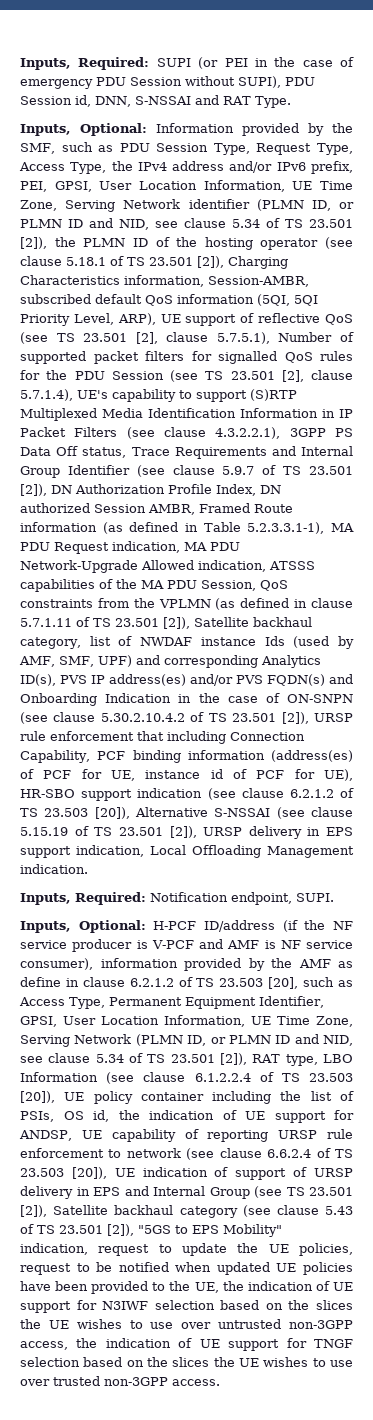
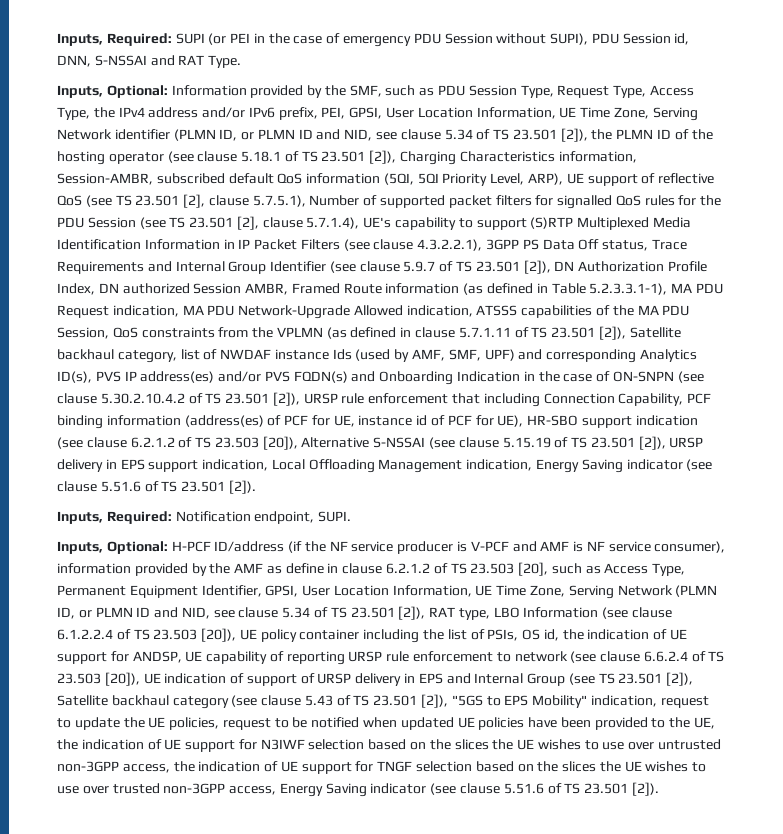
- Information provided by the SMF, such as PDU Session Type, Request Type, Access Type, the IPv4 address and/or IPv6 prefix, PEI, GPSI, User Location Information, UE Time Zone, Serving Network identifier (PLMN ID, or PLMN ID and NID, see clause 5.34 of TS 23.501 [2]), the PLMN ID of the hosting operator (see clause 5.18.1 of TS 23.501 [2]), Charging Characteristics information, Session-AMBR, subscribed default QoS information (5QI, 5QI Priority Level, ARP), UE support of reflective QoS (see TS 23.501 [2], clause 5.7.5.1), Number of supported packet filters for signalled QoS rules for the PDU Session (see TS 23.501 [2], clause 5.7.1.4), UE's capability to support (S)RTP Multiplexed Media Identification Information in IP Packet Filters (see clause 4.3.2.2.1), 3GPP PS Data Off status, Trace Requirements and Internal Group Identifier (see clause 5.9.7 of TS 23.501 [2]), DN Authorization Profile Index, DN authorized Session AMBR, Framed Route information (as defined in Table 5.2.3.3.1-1), MA PDU Request indication, MA PDU Network-Upgrade Allowed indication, ATSSS capabilities of the MA PDU Session, QoS constraints from the VPLMN (as defined in clause 5.7.1.11 of TS 23.501 [2]), Satellite backhaul category, list of NWDAF instance Ids (used by AMF, SMF, UPF) and corresponding Analytics ID(s), PVS IP address(es) and/or PVS FQDN(s) and Onboarding Indication in the case of ON-SNPN (see clause 5.30.2.10.4.2 of TS 23.501 [2]), URSP rule enforcement that including Connection Capability, PCF binding information (address(es) of PCF for UE, instance id of PCF for UE), HR-SBO support indication (see clause 6.2.1.2 of TS 23.503 [20]), Alternative S-NSSAI (see clause 5.15.19 of TS 23.501 [2]), URSP delivery in EPS support indication, Local Offloading Management indication.
+ Information provided by the SMF, such as PDU Session Type, Request Type, Access Type, the IPv4 address and/or IPv6 prefix, PEI, GPSI, User Location Information, UE Time Zone, Serving Network identifier (PLMN ID, or PLMN ID and NID, see clause 5.34 of TS 23.501 [2]), the PLMN ID of the hosting operator (see clause 5.18.1 of TS 23.501 [2]), Charging Characteristics information, Session-AMBR, subscribed default QoS information (5QI, 5QI Priority Level, ARP), UE support of reflective QoS (see TS 23.501 [2], clause 5.7.5.1), Number of supported packet filters for signalled QoS rules for the PDU Session (see TS 23.501 [2], clause 5.7.1.4), UE's capability to support (S)RTP Multiplexed Media Identification Information in IP Packet Filters (see clause 4.3.2.2.1), 3GPP PS Data Off status, Trace Requirements and Internal Group Identifier (see clause 5.9.7 of TS 23.501 [2]), DN Authorization Profile Index, DN authorized Session AMBR, Framed Route information (as defined in Table 5.2.3.3.1-1), MA PDU Request indication, MA PDU Network-Upgrade Allowed indication, ATSSS capabilities of the MA PDU Session, QoS constraints from the VPLMN (as defined in clause 5.7.1.11 of TS 23.501 [2]), Satellite backhaul category, list of NWDAF instance Ids (used by AMF, SMF, UPF) and corresponding Analytics ID(s), PVS IP address(es) and/or PVS FQDN(s) and Onboarding Indication in the case of ON-SNPN (see clause 5.30.2.10.4.2 of TS 23.501 [2]), URSP rule enforcement that including Connection Capability, PCF binding information (address(es) of PCF for UE, instance id of PCF for UE), HR-SBO support indication (see clause 6.2.1.2 of TS 23.503 [20]), Alternative S-NSSAI (see clause 5.15.19 of TS 23.501 [2]), URSP delivery in EPS support indication, Local Offloading Management indication, Energy Saving indicator (see clause 5.51.6 of TS 23.501 [2]).
- H-PCF ID/address (if the NF service producer is V-PCF and AMF is NF service consumer), information provided by the AMF as define in clause 6.2.1.2 of TS 23.503 [20], such as Access Type, Permanent Equipment Identifier, GPSI, User Location Information, UE Time Zone, Serving Network (PLMN ID, or PLMN ID and NID, see clause 5.34 of TS 23.501 [2]), RAT type, LBO Information (see clause 6.1.2.2.4 of TS 23.503 [20]), UE policy container including the list of PSIs, OS id, the indication of UE support for ANDSP, UE capability of reporting URSP rule enforcement to network (see clause 6.6.2.4 of TS 23.503 [20]), UE indication of support of URSP delivery in EPS and Internal Group (see TS 23.501 [2]), Satellite backhaul category (see clause 5.43 of TS 23.501 [2]), "5GS to EPS Mobility" indication, request to update the UE policies, request to be notified when updated UE policies have been provided to the UE, the indication of UE support for N3IWF selection based on the slices the UE wishes to use over untrusted non-3GPP access, the indication of UE support for TNGF selection based on the slices the UE wishes to use over trusted non-3GPP access.
+ H-PCF ID/address (if the NF service producer is V-PCF and AMF is NF service consumer), information provided by the AMF as define in clause 6.2.1.2 of TS 23.503 [20], such as Access Type, Permanent Equipment Identifier, GPSI, User Location Information, UE Time Zone, Serving Network (PLMN ID, or PLMN ID and NID, see clause 5.34 of TS 23.501 [2]), RAT type, LBO Information (see clause 6.1.2.2.4 of TS 23.503 [20]), UE policy container including the list of PSIs, OS id, the indication of UE support for ANDSP, UE capability of reporting URSP rule enforcement to network (see clause 6.6.2.4 of TS 23.503 [20]), UE indication of support of URSP delivery in EPS and Internal Group (see TS 23.501 [2]), Satellite backhaul category (see clause 5.43 of TS 23.501 [2]), "5GS to EPS Mobility" indication, request to update the UE policies, request to be notified when updated UE policies have been provided to the UE, the indication of UE support for N3IWF selection based on the slices the UE wishes to use over untrusted non-3GPP access, the indication of UE support for TNGF selection based on the slices the UE wishes to use over trusted non-3GPP access, Energy Saving indicator (see clause 5.51.6 of TS 23.501 [2]).

